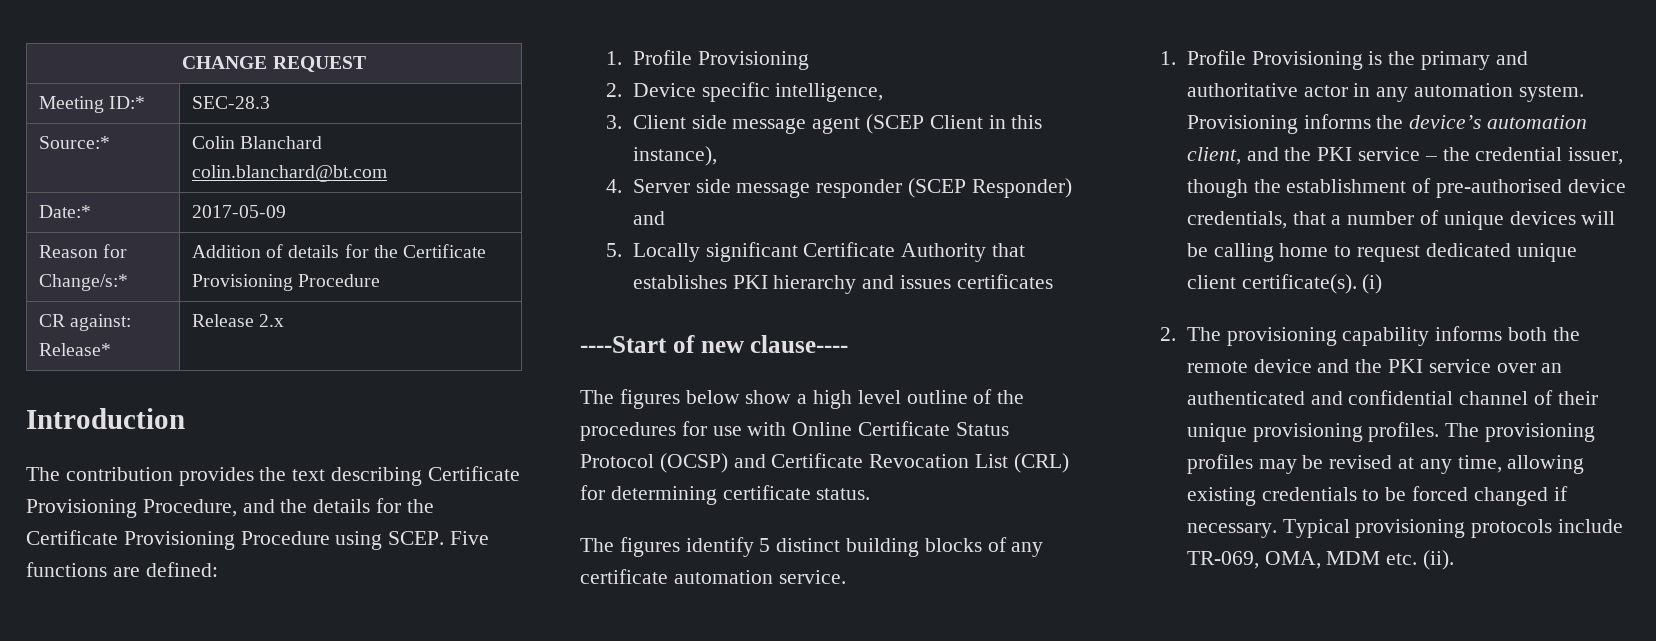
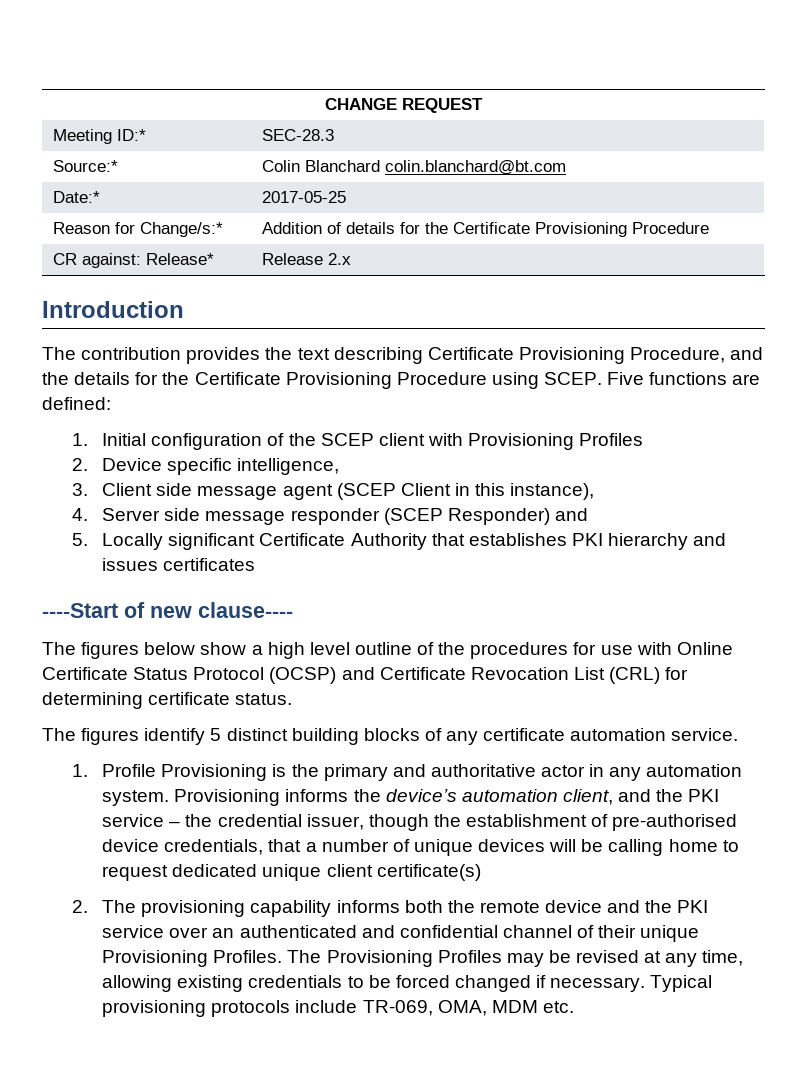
- Date:* | 2017-05-09
+ Date:* | 2017-05-25
  Five functions are defined:
- 1. Profile Provisioning
+ 1. Initial configuration of the SCEP client with Provisioning Profiles
- Provisioning informs the device’s automation client, and the PKI service – the credential issuer, though the establishment of pre-authorised device credentials, that a number of unique devices will be calling home to request dedicated unique client certificate(s). (i)
+ Provisioning informs the device’s automation client, and the PKI service – the credential issuer, though the establishment of pre-authorised device credentials, that a number of unique devices will be calling home to request dedicated unique client certificate(s)
- 2. The provisioning capability informs both the remote device and the PKI service over an authenticated and confidential channel of their unique provisioning profiles. The provisioning profiles may be revised at any time, allowing existing credentials to be forced changed if necessary.
+ 2. The provisioning capability informs both the remote device and the PKI service over an authenticated and confidential channel of their unique Provisioning Profiles. The Provisioning Profiles may be revised at any time, allowing existing credentials to be forced changed if necessary.
- Typical provisioning protocols include TR-069, OMA, MDM etc. (ii).
+ Typical provisioning protocols include TR-069, OMA, MDM etc.

